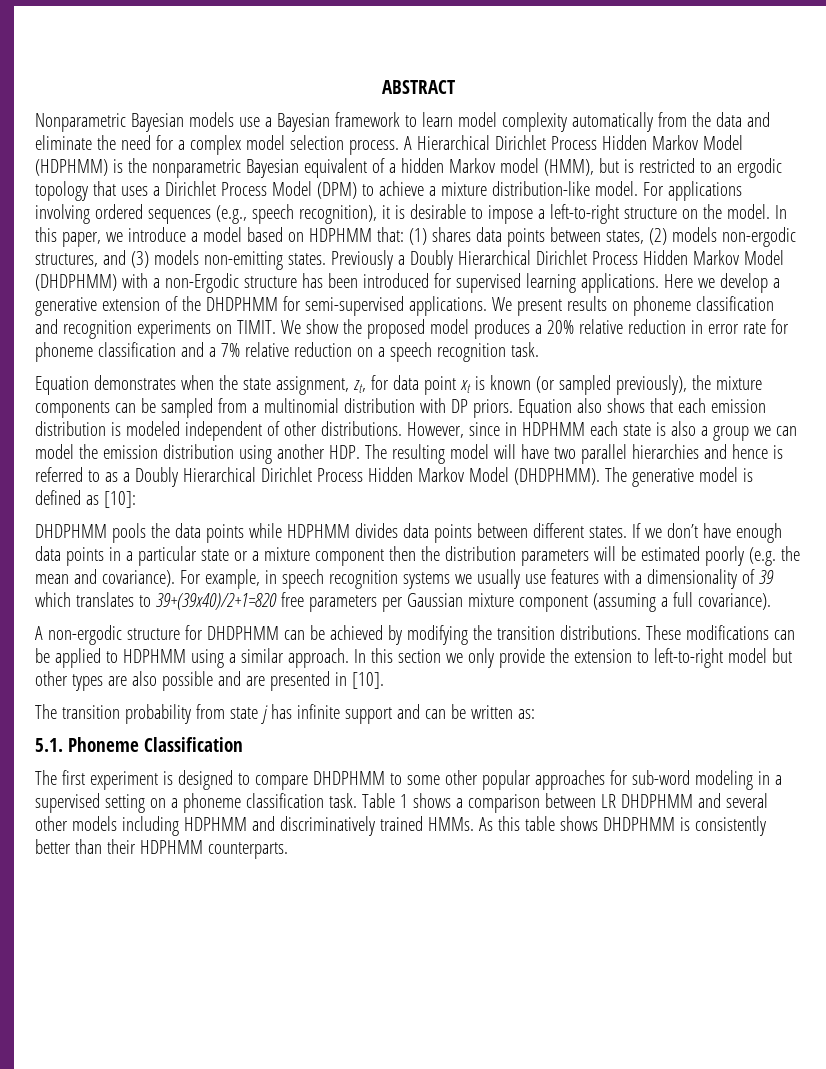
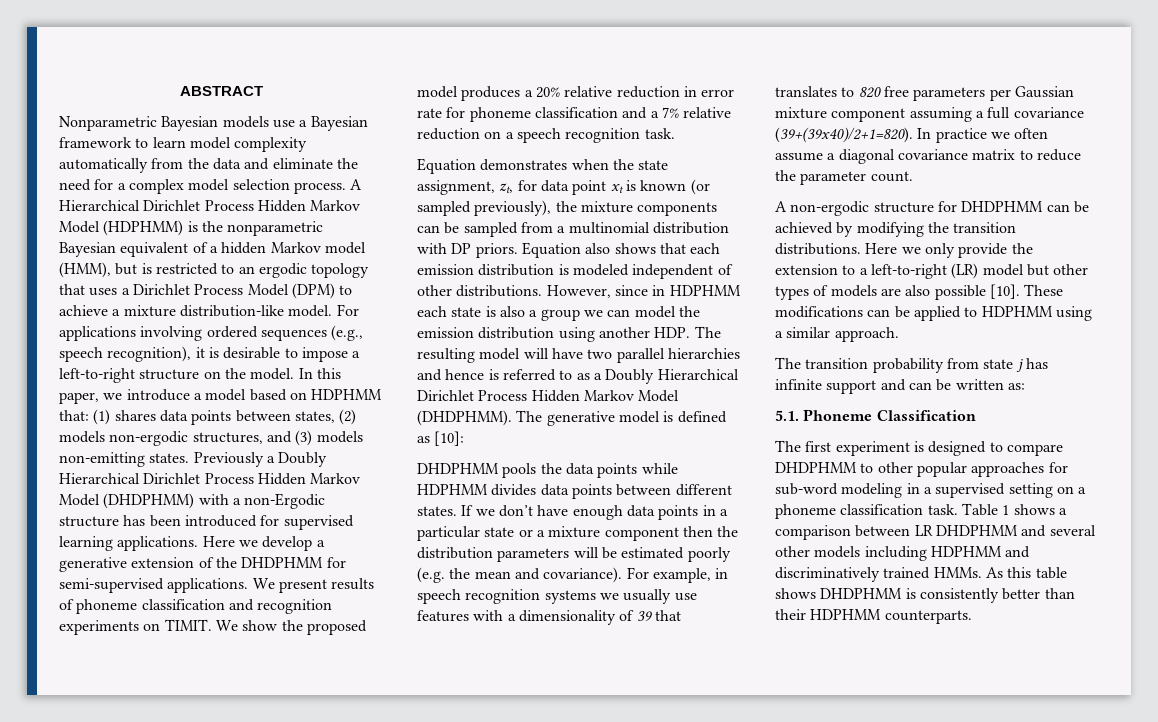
- We present results on phoneme classification and recognition experiments on TIMIT.
+ We present results of phoneme classification and recognition experiments on TIMIT.
- For example, in speech recognition systems we usually use features with a dimensionality of 39 which translates to 39+(39x40)/2+1=820 free parameters per Gaussian mixture component (assuming a full covariance).
+ For example, in speech recognition systems we usually use features with a dimensionality of 39 that translates to 820 free parameters per Gaussian mixture component assuming a full covariance (39+(39x40)/2+1=820). In practice we often assume a diagonal covariance matrix to reduce the parameter count.
+ Here we only provide the extension to a left-to-right (LR) model but other types of models are also possible [10].
- In this section we only provide the extension to left-to-right model but other types are also possible and are presented in [10].
- The first experiment is designed to compare DHDPHMM to some other popular approaches for sub-word modeling in a supervised setting on a phoneme classification task.
+ The first experiment is designed to compare DHDPHMM to other popular approaches for sub-word modeling in a supervised setting on a phoneme classification task.

